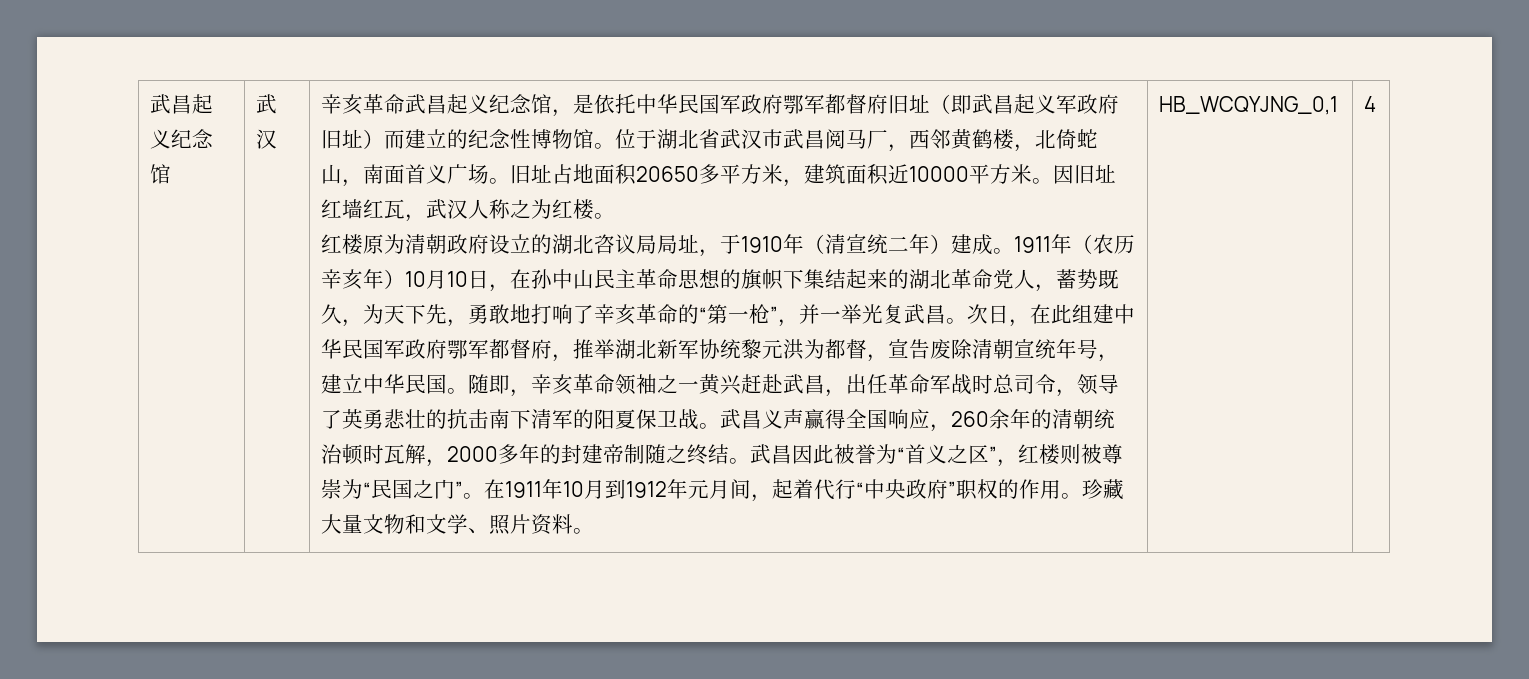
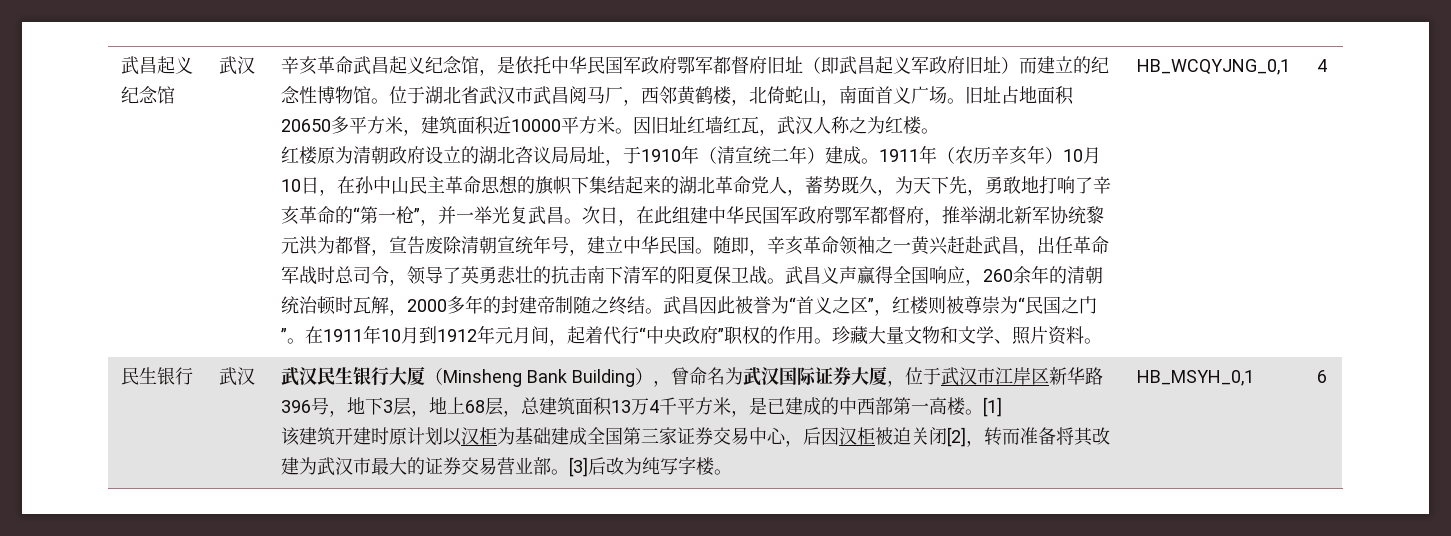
+ 民生银行 | 武汉 | 武汉民生银行大厦（Minsheng Bank Building），曾命名为武汉国际证券大厦，位于武汉市江岸区新华路396号，地下3层，地上68层，总建筑面积13万4千平方米，是已建成的中西部第一高楼。[1]
+ 该建筑开建时原计划以汉柜为基础建成全国第三家证券交易中心，后因汉柜被迫关闭[2]，转而准备将其改建为武汉市最大的证券交易营业部。[3]后改为纯写字楼。 | HB_MSYH_0,1 | 6

